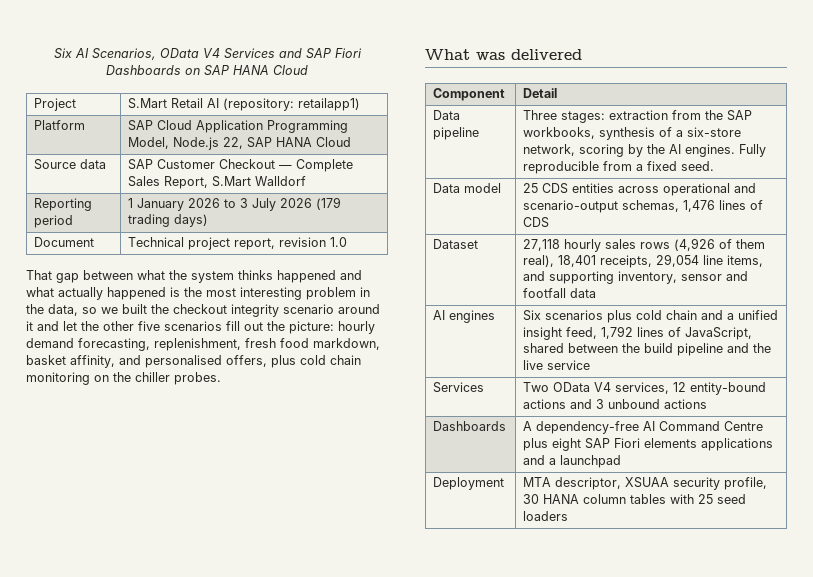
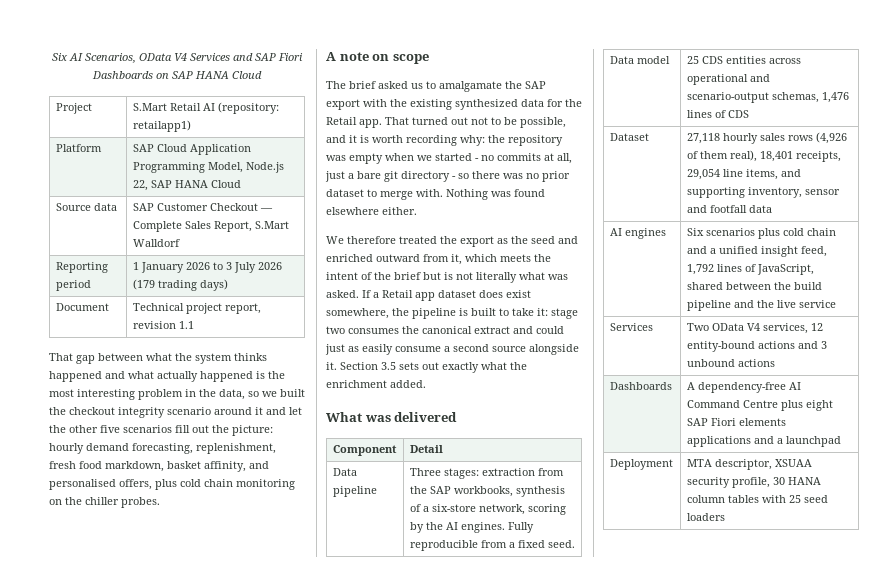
- Document | Technical project report, revision 1.0
+ Document | Technical project report, revision 1.1
+ A note on scope
+ The brief asked us to amalgamate the SAP export with the existing synthesized data for the Retail app. That turned out not to be possible, and it is worth recording why: the repository was empty when we started - no commits at all, just a bare git directory - so there was no prior dataset to merge with. Nothing was found elsewhere either.
+ We therefore treated the export as the seed and enriched outward from it, which meets the intent of the brief but is not literally what was asked. If a Retail app dataset does exist somewhere, the pipeline is built to take it: stage two consumes the canonical extract and could just as easily consume a second source alongside it. Section 3.5 sets out exactly what the enrichment added.

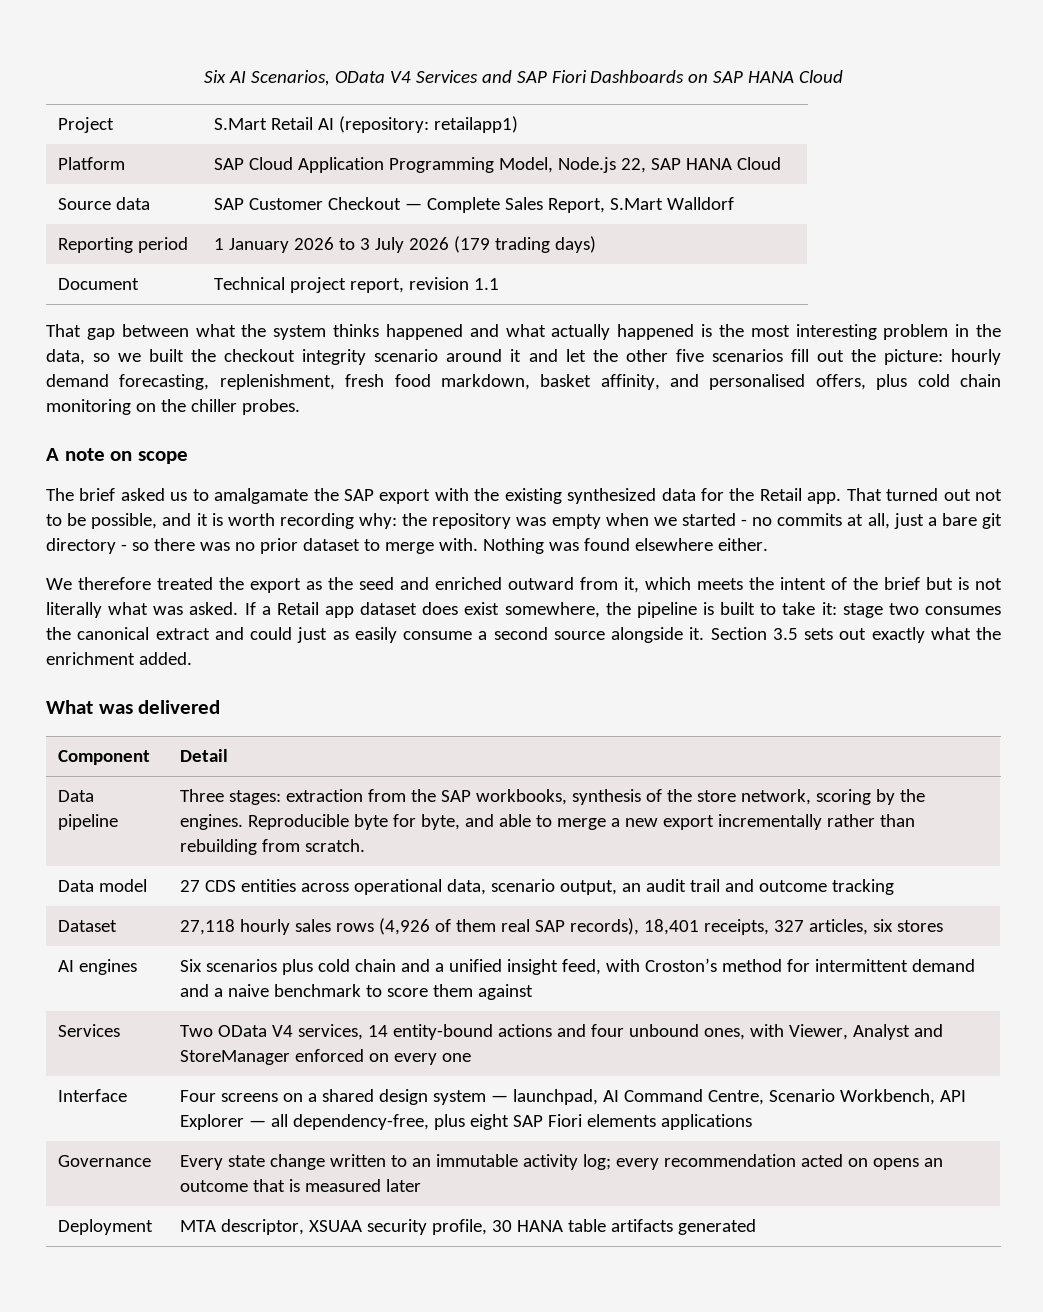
- Data pipeline | Three stages: extraction from the SAP workbooks, synthesis of a six-store network, scoring by the AI engines. Fully reproducible from a fixed seed.
+ Data pipeline | Three stages: extraction from the SAP workbooks, synthesis of the store network, scoring by the engines. Reproducible byte for byte, and able to merge a new export incrementally rather than rebuilding from scratch.
- Data model | 25 CDS entities across operational and scenario-output schemas, 1,476 lines of CDS
+ Data model | 27 CDS entities across operational data, scenario output, an audit trail and outcome tracking
- Dataset | 27,118 hourly sales rows (4,926 of them real), 18,401 receipts, 29,054 line items, and supporting inventory, sensor and footfall data
+ Dataset | 27,118 hourly sales rows (4,926 of them real SAP records), 18,401 receipts, 327 articles, six stores
- AI engines | Six scenarios plus cold chain and a unified insight feed, 1,792 lines of JavaScript, shared between the build pipeline and the live service
+ AI engines | Six scenarios plus cold chain and a unified insight feed, with Croston’s method for intermittent demand and a naive benchmark to score them against
- Services | Two OData V4 services, 12 entity-bound actions and 3 unbound actions
- Dashboards | A dependency-free AI Command Centre plus eight SAP Fiori elements applications and a launchpad
+ Services | Two OData V4 services, 14 entity-bound actions and four unbound ones, with Viewer, Analyst and StoreManager enforced on every one
+ Interface | Four screens on a shared design system — launchpad, AI Command Centre, Scenario Workbench, API Explorer — all dependency-free, plus eight SAP Fiori elements applications
+ Governance | Every state change written to an immutable activity log; every recommendation acted on opens an outcome that is measured later
- Deployment | MTA descriptor, XSUAA security profile, 30 HANA column tables with 25 seed loaders
+ Deployment | MTA descriptor, XSUAA security profile, 30 HANA table artifacts generated

